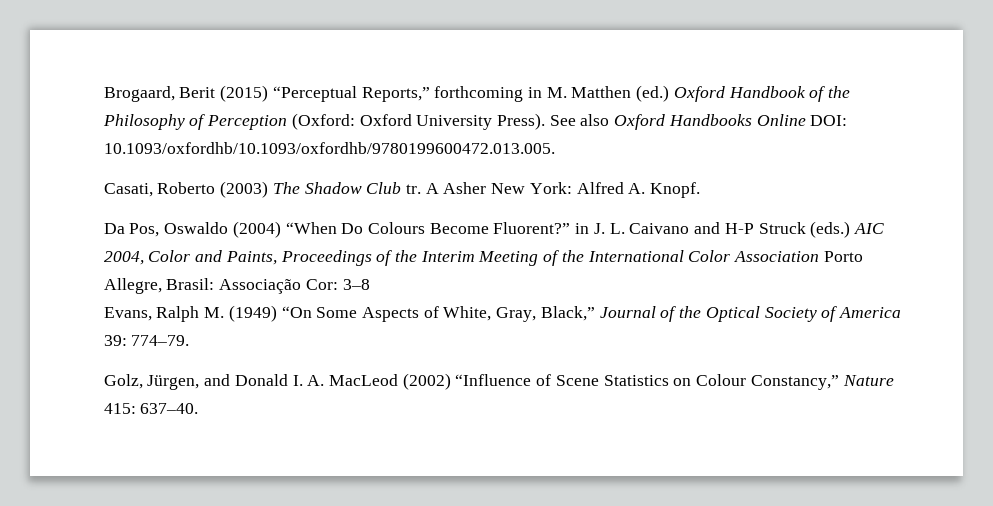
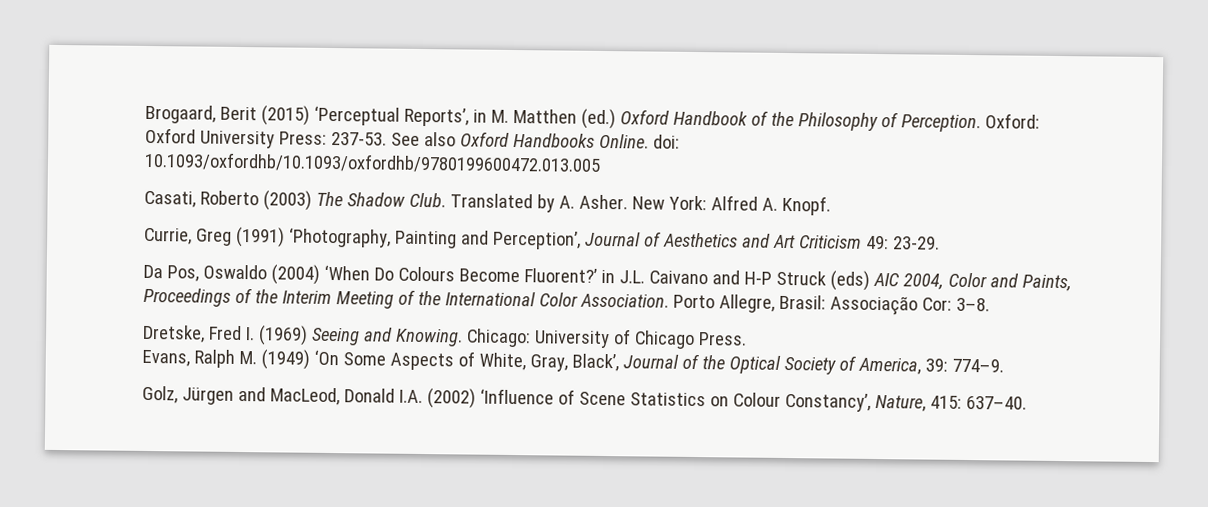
- Brogaard, Berit (2015) “Perceptual Reports,” forthcoming in M. Matthen (ed.) Oxford Handbook of the Philosophy of Perception (Oxford: Oxford University Press).
+ Brogaard, Berit (2015) ‘Perceptual Reports’, in M. Matthen (ed.) Oxford Handbook of the Philosophy of Perception. Oxford: Oxford University Press: 237-53.
- See also Oxford Handbooks Online DOI: 10.1093/oxfordhb/10.1093/oxfordhb/9780199600472.013.005.
+ See also Oxford Handbooks Online. doi: 10.1093/oxfordhb/10.1093/oxfordhb/9780199600472.013.005
- Casati, Roberto (2003) The Shadow Club tr. A Asher New York: Alfred A. Knopf.
+ Casati, Roberto (2003) The Shadow Club. Translated by A. Asher. New York: Alfred A. Knopf.
+ Currie, Greg (1991) ‘Photography, Painting and Perception’, Journal of Aesthetics and Art Criticism 49: 23-29.
- Da Pos, Oswaldo (2004) “When Do Colours Become Fluorent?” in J. L. Caivano and H-P Struck (eds.) AIC 2004, Color and Paints, Proceedings of the Interim Meeting of the International Color Association Porto Allegre, Brasil: Associação Cor: 3–8
+ Da Pos, Oswaldo (2004) ‘When Do Colours Become Fluorent?’ in J.L. Caivano and H-P Struck (eds) AIC 2004, Color and Paints, Proceedings of the Interim Meeting of the International Color Association. Porto Allegre, Brasil: Associação Cor: 3–8.
+ Dretske, Fred I. (1969) Seeing and Knowing. Chicago: University of Chicago Press.
- Evans, Ralph M. (1949) “On Some Aspects of White, Gray, Black,” Journal of the Optical Society of America 39: 774–79.
- Golz, Jürgen, and Donald I. A. MacLeod (2002) “Influence of Scene Statistics on Colour Constancy,” Nature 415: 637–40.
+ Evans, Ralph M. (1949) ‘On Some Aspects of White, Gray, Black’, Journal of the Optical Society of America, 39: 774–9.
+ Golz, Jürgen and MacLeod, Donald I.A. (2002) ‘Influence of Scene Statistics on Colour Constancy’, Nature, 415: 637–40.

